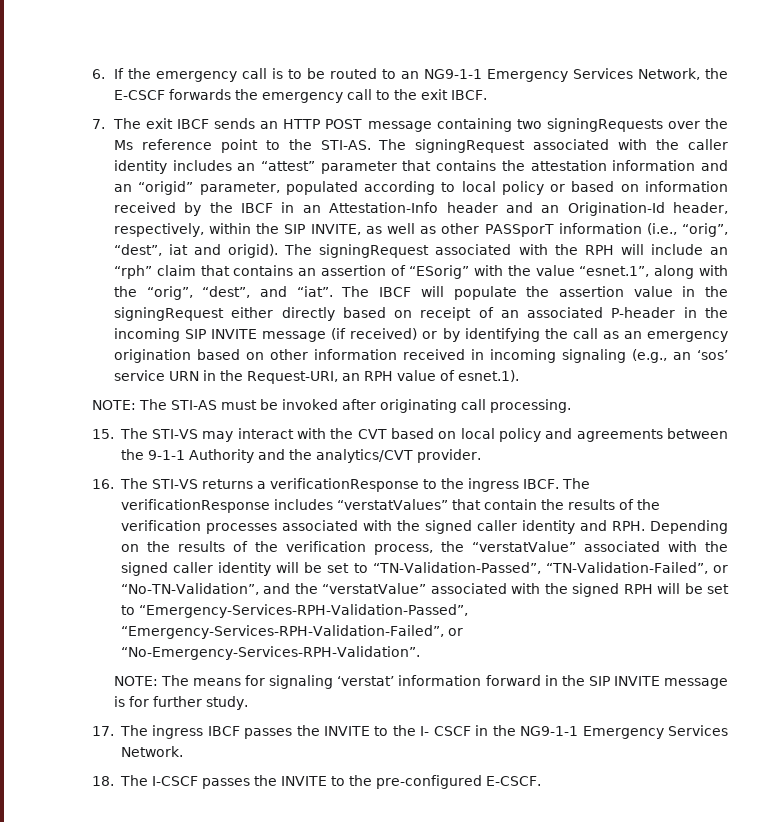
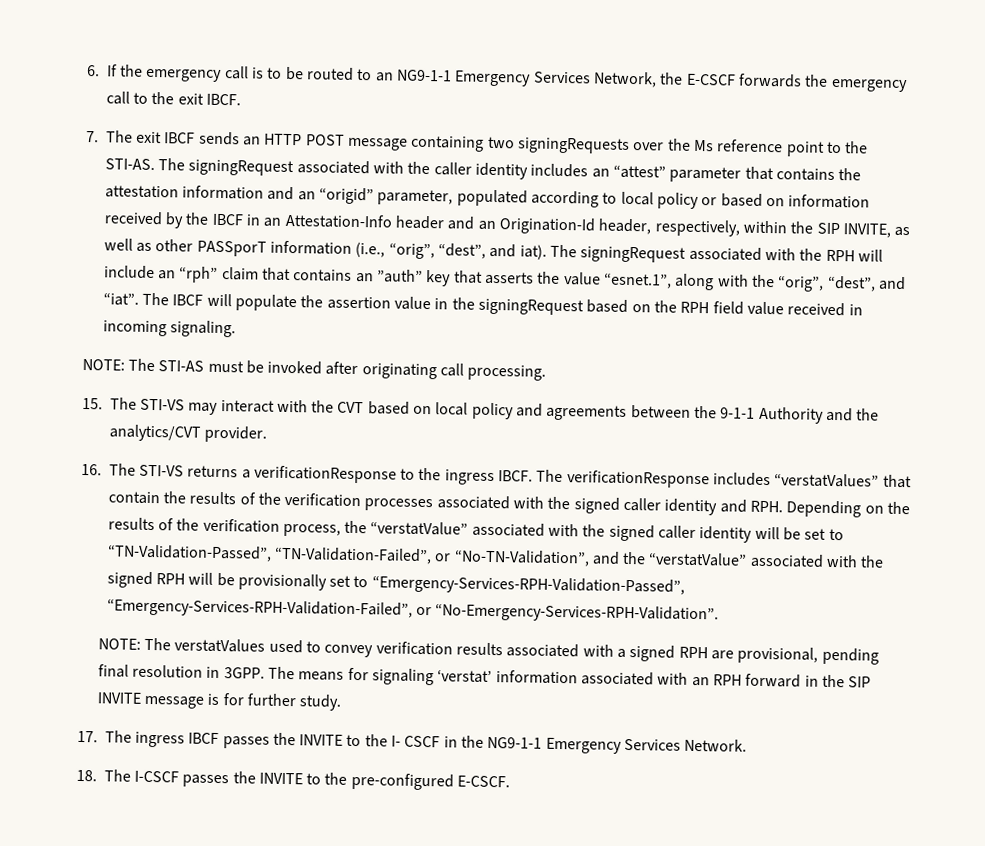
- The signingRequest associated with the caller identity includes an “attest” parameter that contains the attestation information and an “origid” parameter, populated according to local policy or based on information received by the IBCF in an Attestation-Info header and an Origination-Id header, respectively, within the SIP INVITE, as well as other PASSporT information (i.e., “orig”, “dest”, iat and origid).
+ The signingRequest associated with the caller identity includes an “attest” parameter that contains the attestation information and an “origid” parameter, populated according to local policy or based on information received by the IBCF in an Attestation-Info header and an Origination-Id header, respectively, within the SIP INVITE, as well as other PASSporT information (i.e., “orig”, “dest”, and iat).
- The signingRequest associated with the RPH will include an “rph” claim that contains an assertion of “ESorig” with the value “esnet.1”, along with the “orig”, “dest”, and “iat”.
+ The signingRequest associated with the RPH will include an “rph” claim that contains an ”auth” key that asserts the value “esnet.1”, along with the “orig”, “dest”, and “iat”.
- The IBCF will populate the assertion value in the signingRequest either directly based on receipt of an associated P-header in the incoming SIP INVITE message (if received) or by identifying the call as an emergency origination based on other information received in incoming signaling (e.g., an ‘sos’ service URN in the Request-URI, an RPH value of esnet.1).
+ The IBCF will populate the assertion value in the signingRequest based on the RPH field value received in incoming signaling.
- The verificationResponse includes “verstatValues” that contain the results of the verification processes associated with the signed caller identity and RPH. Depending on the results of the verification process, the “verstatValue” associated with the signed caller identity will be set to “TN-Validation-Passed”, “TN-Validation-Failed”, or “No-TN-Validation”, and the “verstatValue” associated with the signed RPH will be set to “Emergency-Services-RPH-Validation-Passed”, “Emergency-Services-RPH-Validation-Failed”, or “No-Emergency-Services-RPH-Validation”.
+ The verificationResponse includes “verstatValues” that contain the results of the verification processes associated with the signed caller identity and RPH. Depending on the results of the verification process, the “verstatValue” associated with the signed caller identity will be set to “TN-Validation-Passed”, “TN-Validation-Failed”, or “No-TN-Validation”, and the “verstatValue” associated with the signed RPH will be provisionally set to “Emergency-Services-RPH-Validation-Passed”, “Emergency-Services-RPH-Validation-Failed”, or “No-Emergency-Services-RPH-Validation”.
- NOTE: The means for signaling ‘verstat’ information forward in the SIP INVITE message is for further study.
+ NOTE: The verstatValues used to convey verification results associated with a signed RPH are provisional, pending final resolution in 3GPP. The means for signaling ‘verstat’ information associated with an RPH forward in the SIP INVITE message is for further study.

